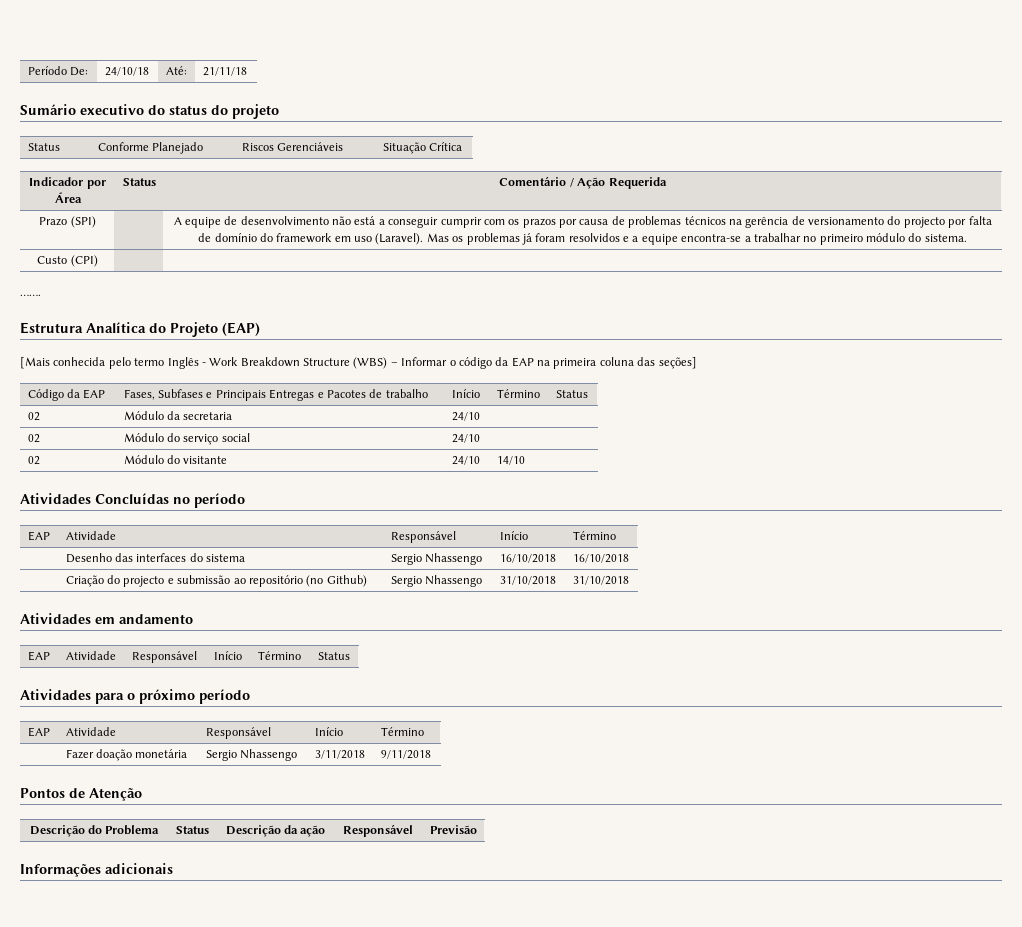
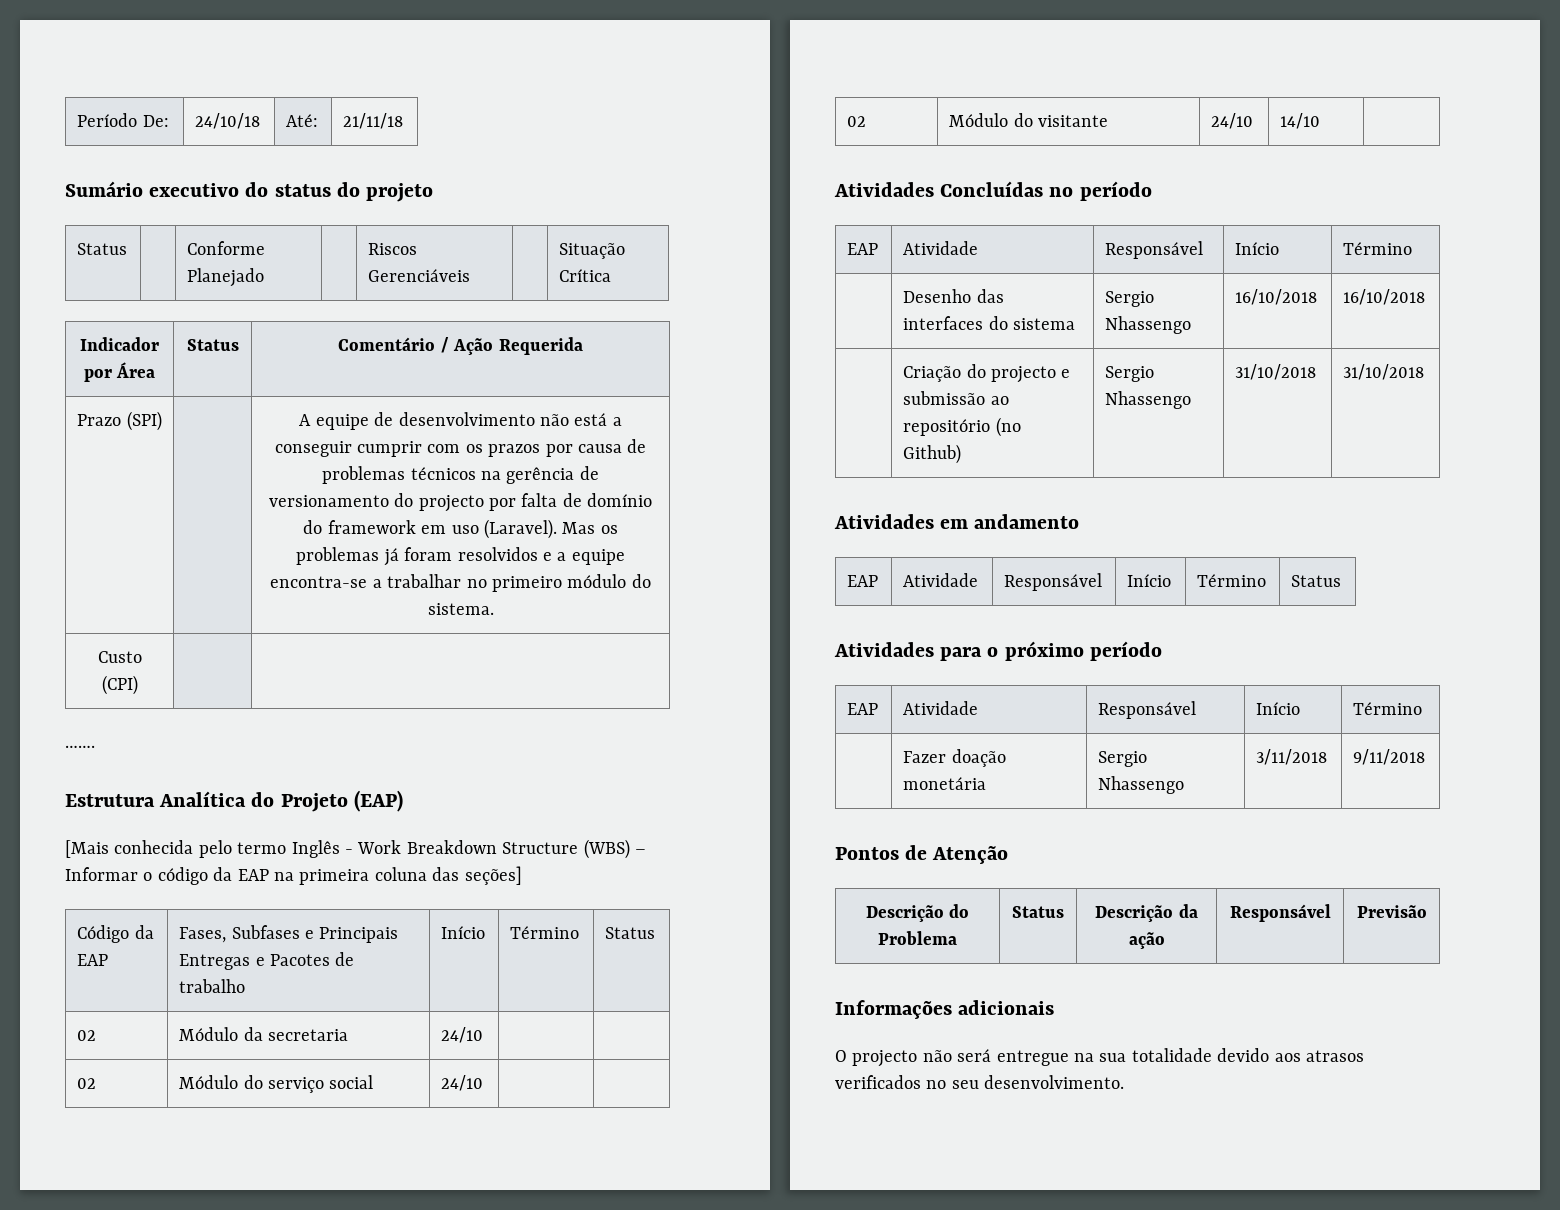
+ O projecto não será entregue na sua totalidade devido aos atrasos verificados no seu desenvolvimento.

